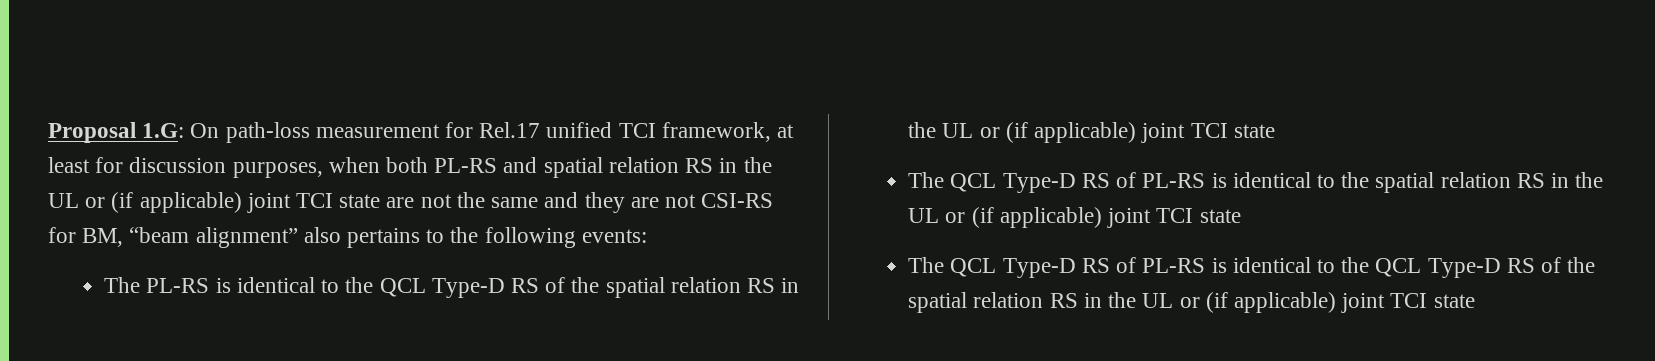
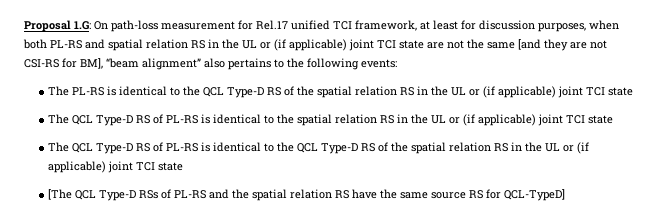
- Proposal 1.G: On path-loss measurement for Rel.17 unified TCI framework, at least for discussion purposes, when both PL-RS and spatial relation RS in the UL or (if applicable) joint TCI state are not the same and they are not CSI-RS for BM, “beam alignment” also pertains to the following events:
+ Proposal 1.G: On path-loss measurement for Rel.17 unified TCI framework, at least for discussion purposes, when both PL-RS and spatial relation RS in the UL or (if applicable) joint TCI state are not the same [and they are not CSI-RS for BM], “beam alignment” also pertains to the following events:
+ [The QCL Type-D RSs of PL-RS and the spatial relation RS have the same source RS for QCL-TypeD]

